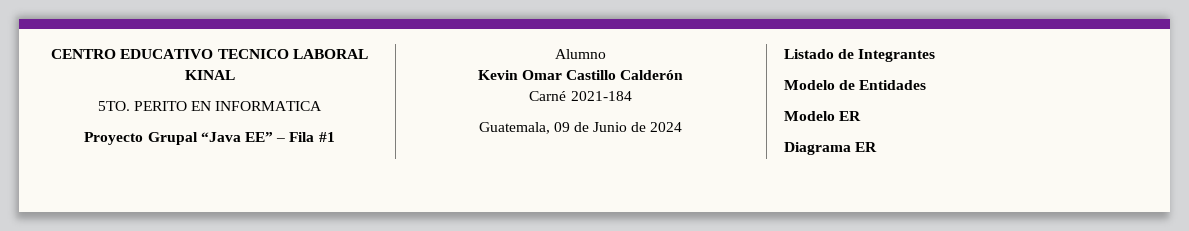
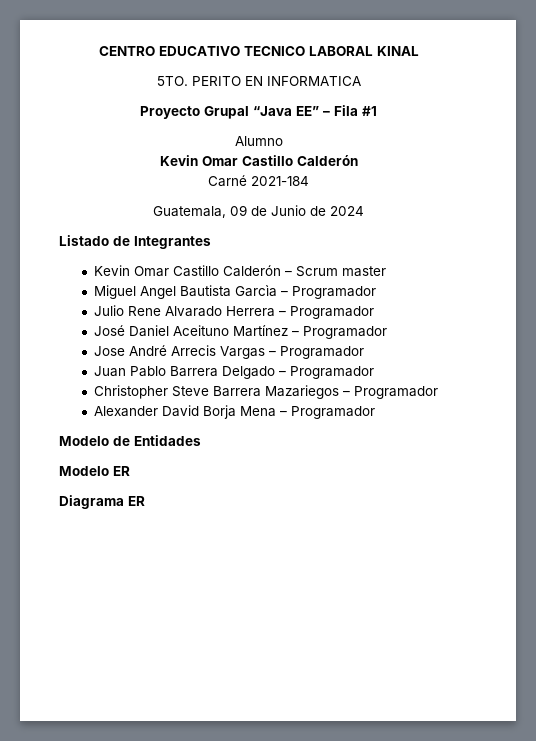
+ Kevin Omar Castillo Calderón – Scrum master
+ Miguel Angel Bautista Garcìa – Programador
+ Julio Rene Alvarado Herrera – Programador
+ José Daniel Aceituno Martínez – Programador
+ Jose André Arrecis Vargas – Programador
+ Juan Pablo Barrera Delgado – Programador
+ Christopher Steve Barrera Mazariegos – Programador
+ Alexander David Borja Mena – Programador

